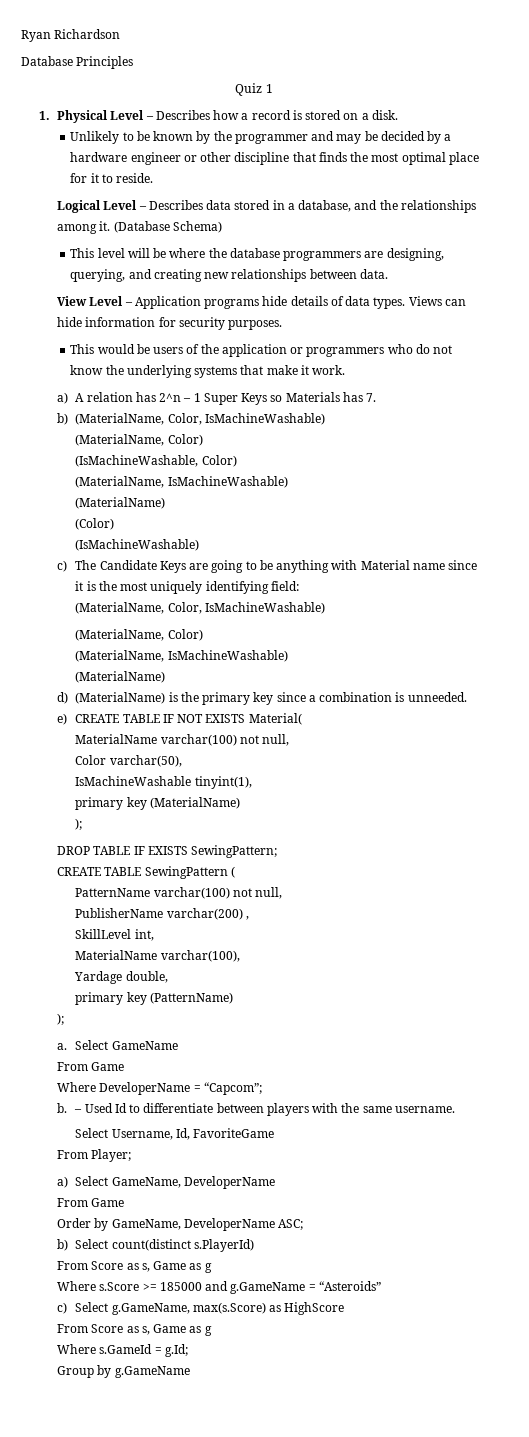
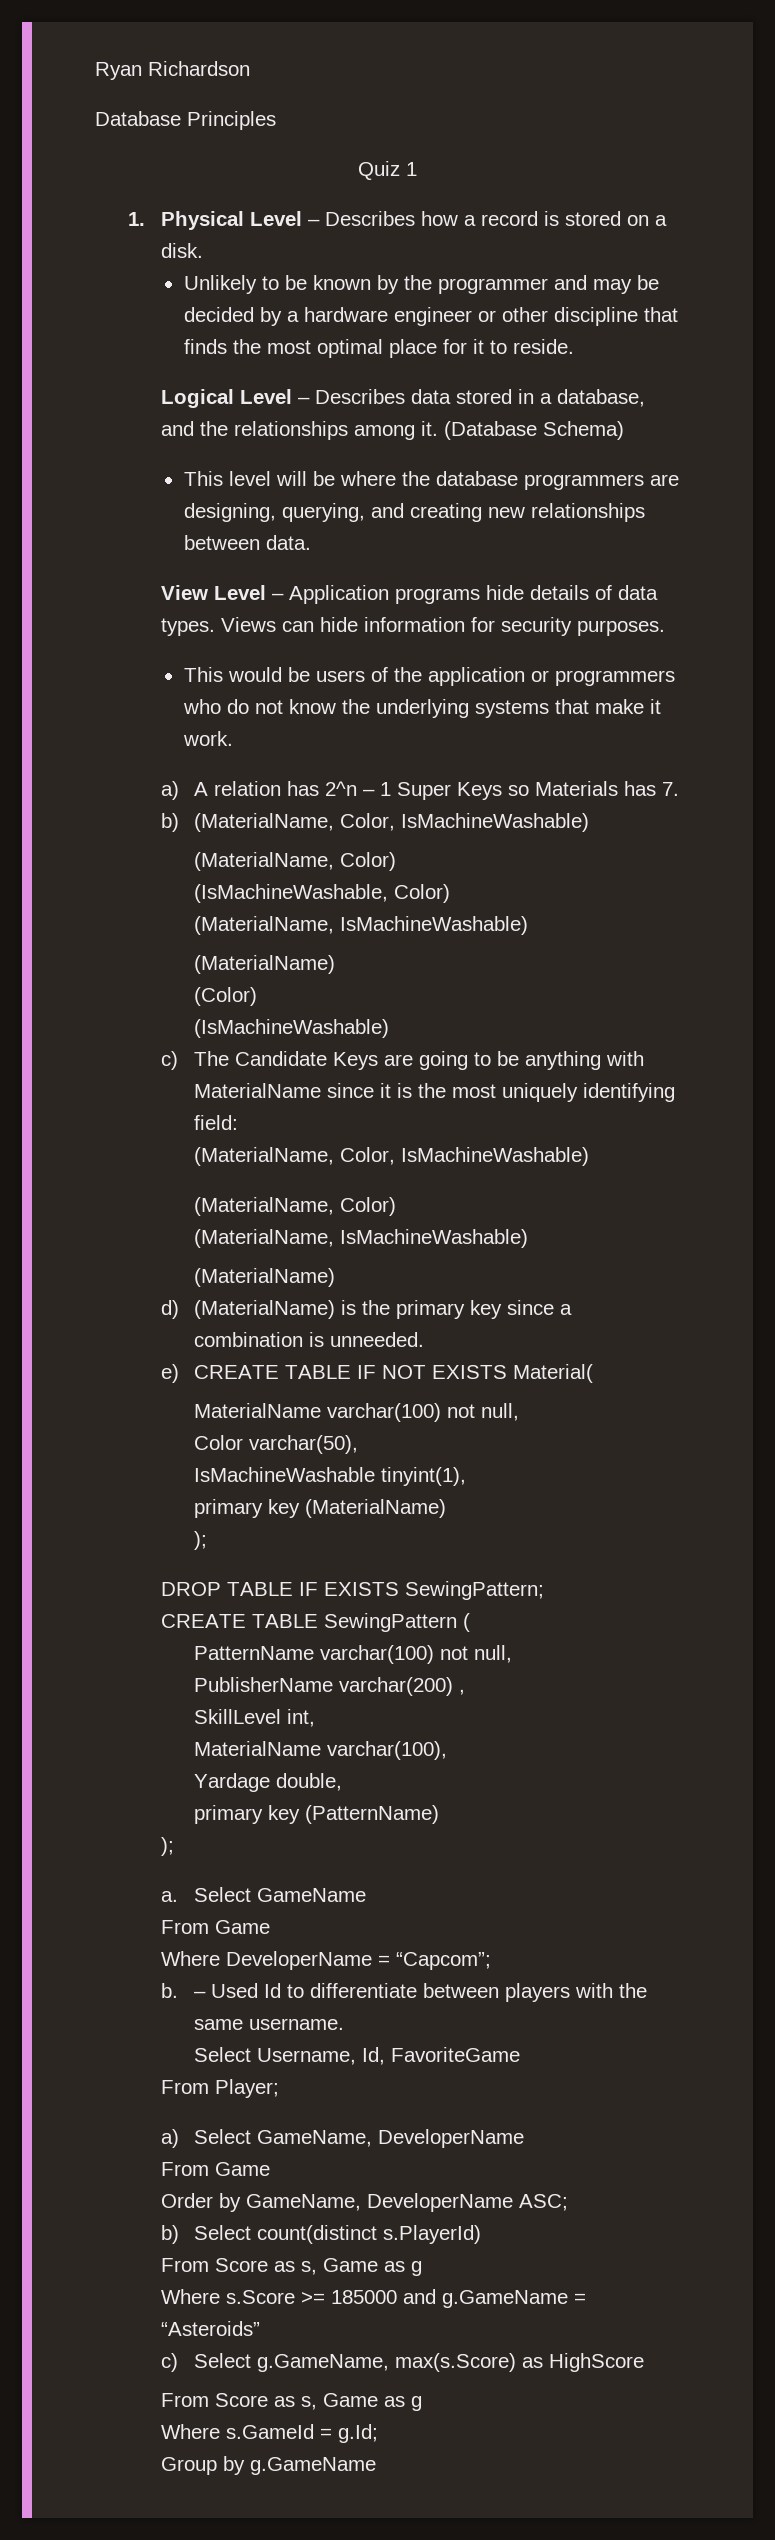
- c) The Candidate Keys are going to be anything with Material name since it is the most uniquely identifying field:
+ c) The Candidate Keys are going to be anything with MaterialName since it is the most uniquely identifying field:

